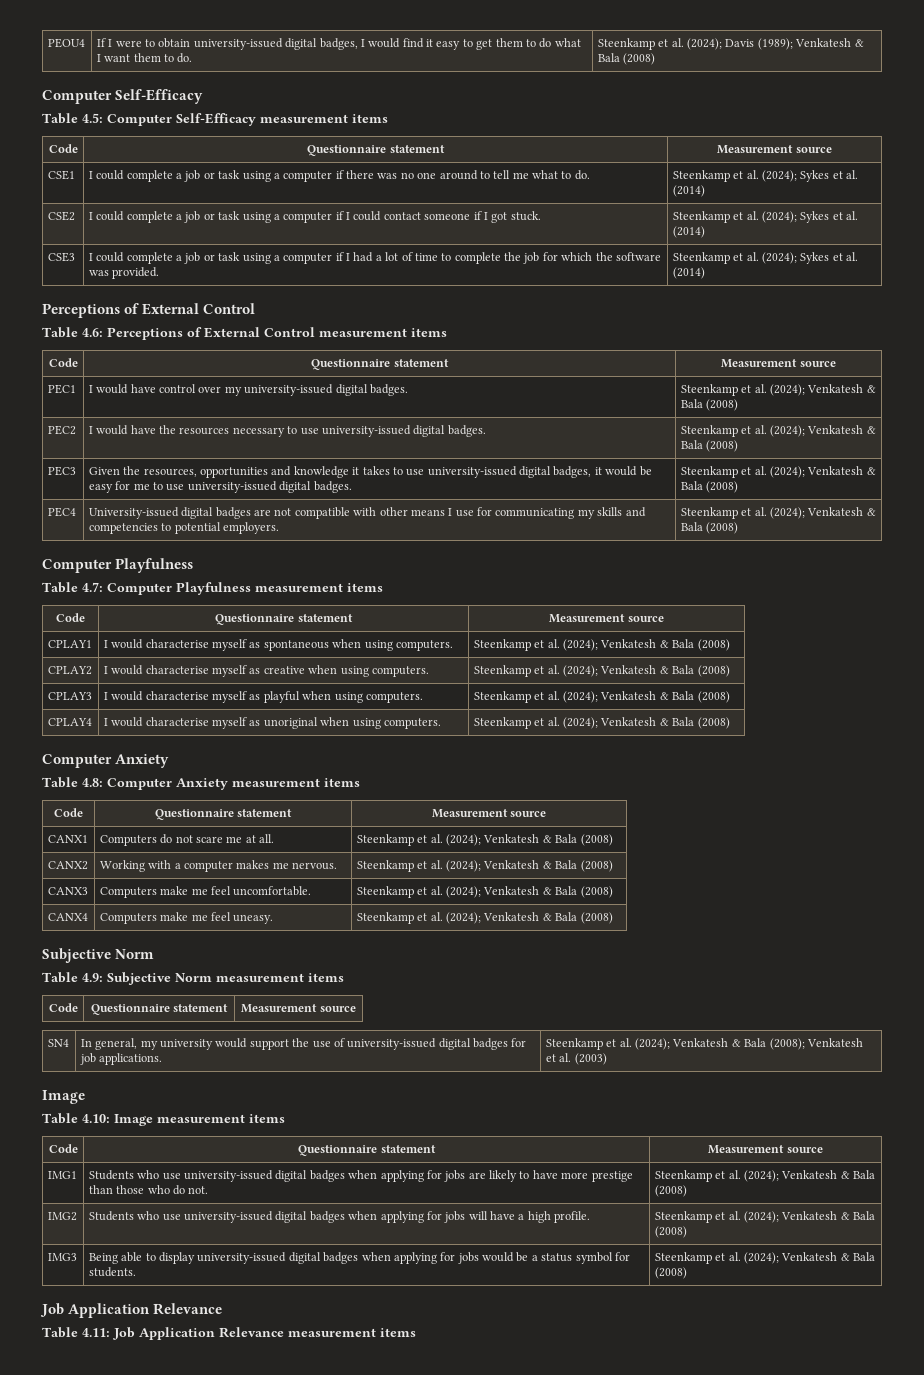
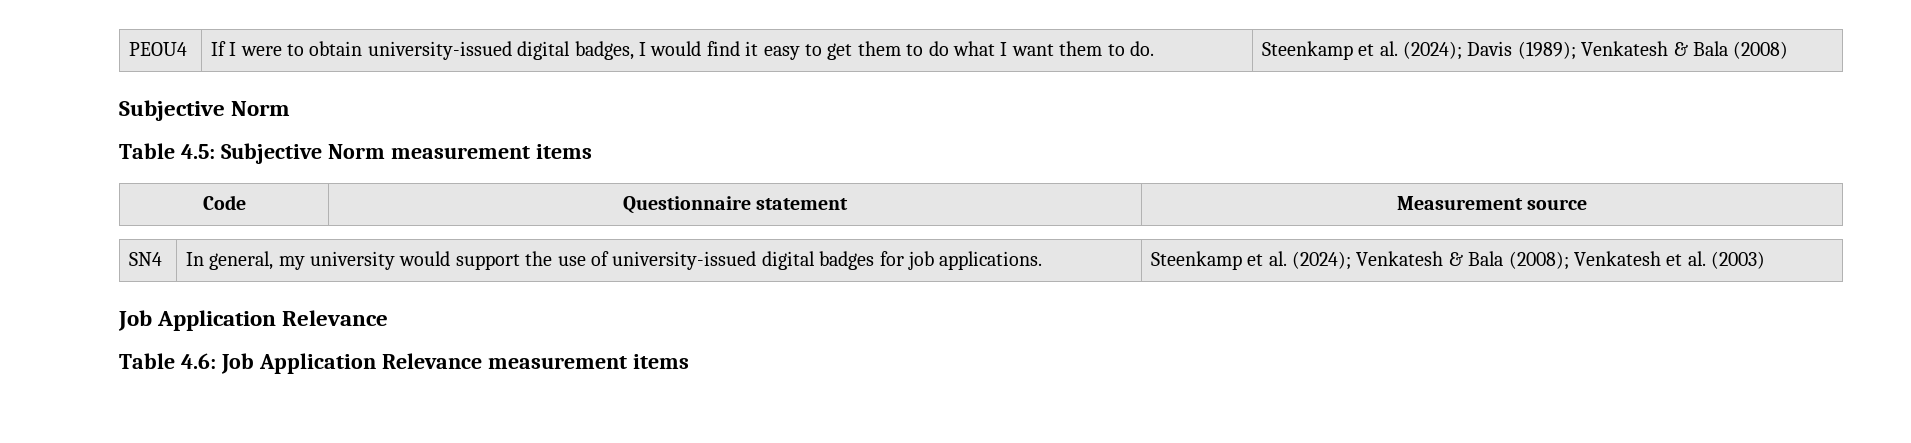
  PEOU4 | If I were to obtain university-issued digital badges, I would find it easy to get them to do what I want them to do. | Steenkamp et al. (2024); Davis (1989); Venkatesh & Bala (2008)
- Computer Self-Efficacy
- Table 4.5: Computer Self-Efficacy measurement items
- Code | Questionnaire statement | Measurement source
- CSE1 | I could complete a job or task using a computer if there was no one around to tell me what to do. | Steenkamp et al. (2024); Sykes et al. (2014)
- CSE2 | I could complete a job or task using a computer if I could contact someone if I got stuck. | Steenkamp et al. (2024); Sykes et al. (2014)
- CSE3 | I could complete a job or task using a computer if I had a lot of time to complete the job for which the software was provided. | Steenkamp et al. (2024); Sykes et al. (2014)
- Perceptions of External Control
- Table 4.6: Perceptions of External Control measurement items
- Code | Questionnaire statement | Measurement source
- PEC1 | I would have control over my university-issued digital badges. | Steenkamp et al. (2024); Venkatesh & Bala (2008)
- PEC2 | I would have the resources necessary to use university-issued digital badges. | Steenkamp et al. (2024); Venkatesh & Bala (2008)
- PEC3 | Given the resources, opportunities and knowledge it takes to use university-issued digital badges, it would be easy for me to use university-issued digital badges. | Steenkamp et al. (2024); Venkatesh & Bala (2008)
- PEC4 | University-issued digital badges are not compatible with other means I use for communicating my skills and competencies to potential employers. | Steenkamp et al. (2024); Venkatesh & Bala (2008)
- Computer Playfulness
- Table 4.7: Computer Playfulness measurement items
- Code | Questionnaire statement | Measurement source
- CPLAY1 | I would characterise myself as spontaneous when using computers. | Steenkamp et al. (2024); Venkatesh & Bala (2008)
- CPLAY2 | I would characterise myself as creative when using computers. | Steenkamp et al. (2024); Venkatesh & Bala (2008)
- CPLAY3 | I would characterise myself as playful when using computers. | Steenkamp et al. (2024); Venkatesh & Bala (2008)
- CPLAY4 | I would characterise myself as unoriginal when using computers. | Steenkamp et al. (2024); Venkatesh & Bala (2008)
- Computer Anxiety
- Table 4.8: Computer Anxiety measurement items
- Code | Questionnaire statement | Measurement source
- CANX1 | Computers do not scare me at all. | Steenkamp et al. (2024); Venkatesh & Bala (2008)
- CANX2 | Working with a computer makes me nervous. | Steenkamp et al. (2024); Venkatesh & Bala (2008)
- CANX3 | Computers make me feel uncomfortable. | Steenkamp et al. (2024); Venkatesh & Bala (2008)
- CANX4 | Computers make me feel uneasy. | Steenkamp et al. (2024); Venkatesh & Bala (2008)
- Table 4.9: Subjective Norm measurement items
+ Table 4.5: Subjective Norm measurement items
  SN4 | In general, my university would support the use of university-issued digital badges for job applications. | Steenkamp et al. (2024); Venkatesh & Bala (2008); Venkatesh et al. (2003)
- Image
- Table 4.10: Image measurement items
- Code | Questionnaire statement | Measurement source
- IMG1 | Students who use university-issued digital badges when applying for jobs are likely to have more prestige than those who do not. | Steenkamp et al. (2024); Venkatesh & Bala (2008)
- IMG2 | Students who use university-issued digital badges when applying for jobs will have a high profile. | Steenkamp et al. (2024); Venkatesh & Bala (2008)
- IMG3 | Being able to display university-issued digital badges when applying for jobs would be a status symbol for students. | Steenkamp et al. (2024); Venkatesh & Bala (2008)
- Table 4.11: Job Application Relevance measurement items
+ Table 4.6: Job Application Relevance measurement items

